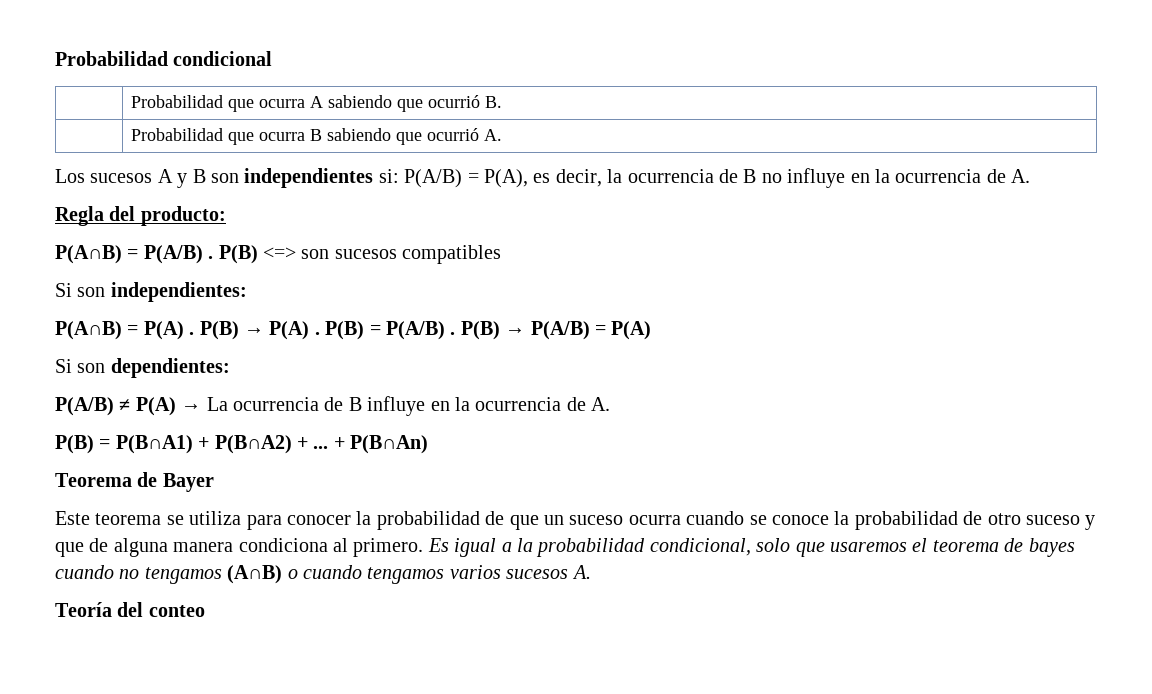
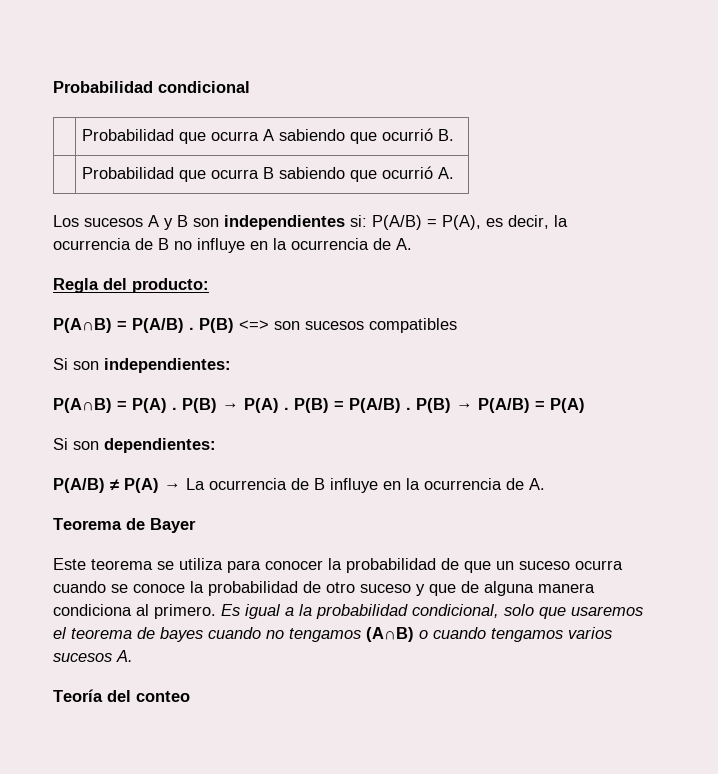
- P(B) = P(B∩A1) + P(B∩A2) + ... + P(B∩An)

